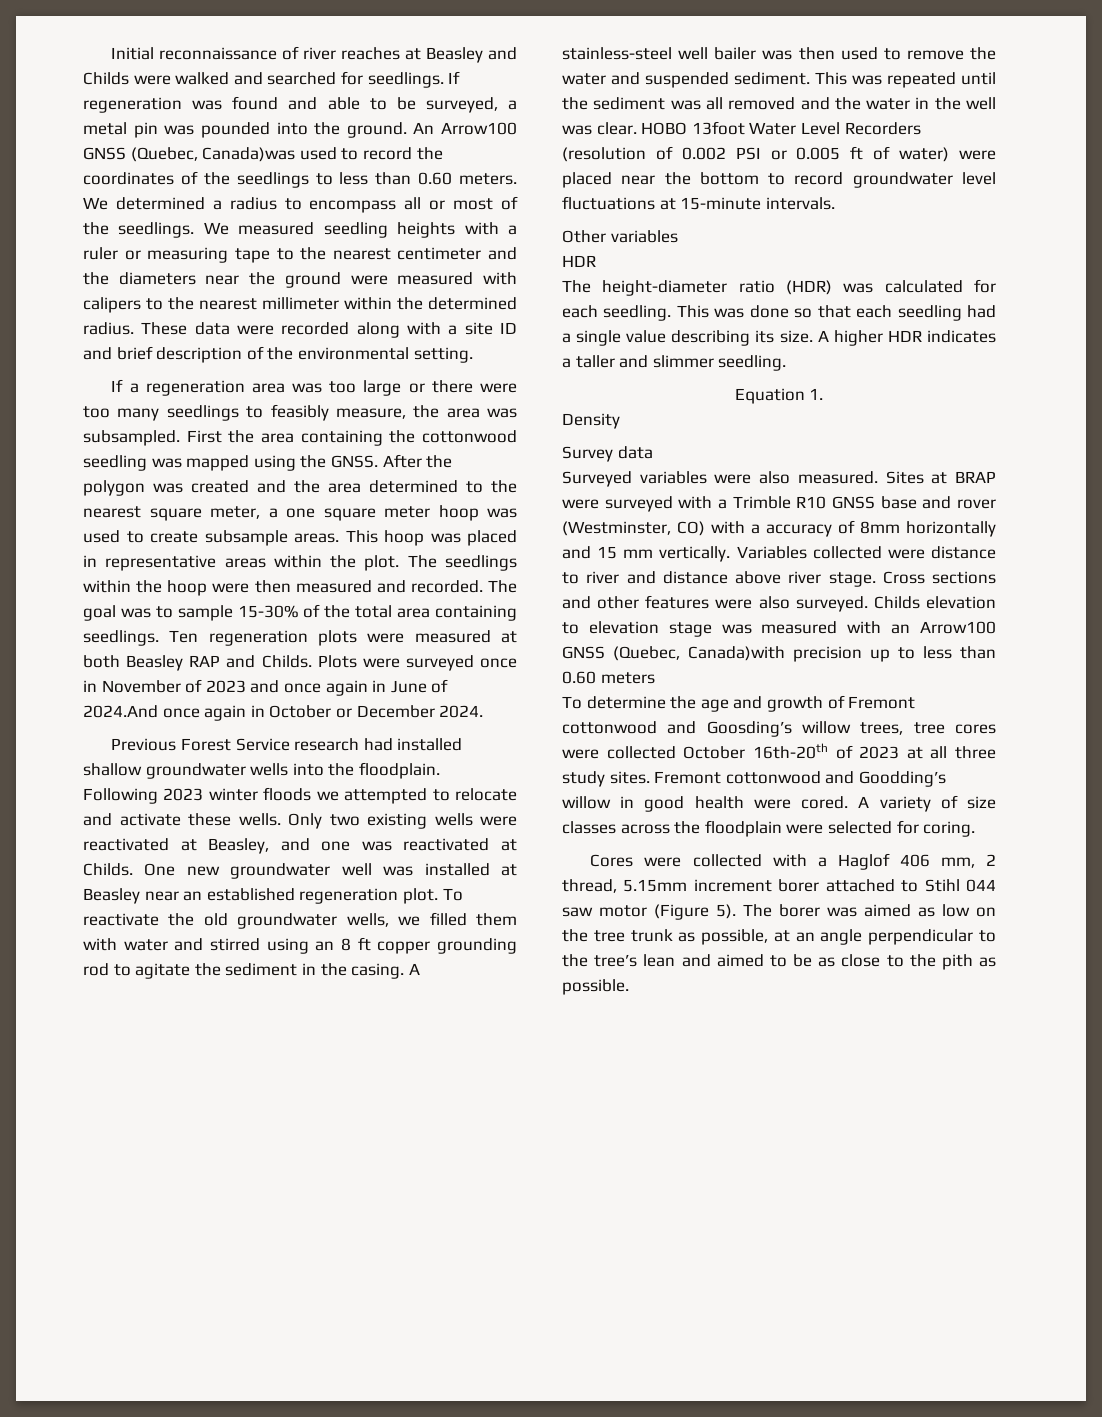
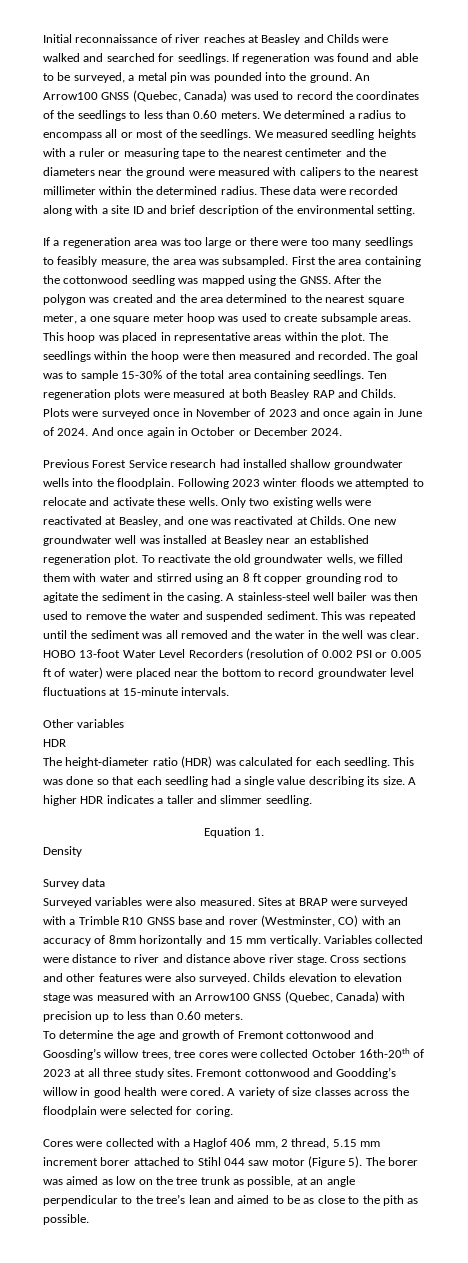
- An Arrow100 GNSS (Quebec, Canada)was used to record the coordinates of the seedlings to less than 0.60 meters.
+ An Arrow100 GNSS (Quebec, Canada) was used to record the coordinates of the seedlings to less than 0.60 meters.
- Plots were surveyed once in November of 2023 and once again in June of 2024.And once again in October or December 2024.
+ Plots were surveyed once in November of 2023 and once again in June of 2024. And once again in October or December 2024.
- HOBO 13foot Water Level Recorders (resolution of 0.002 PSI or 0.005 ft of water) were placed near the bottom to record groundwater level fluctuations at 15-minute intervals.
+ HOBO 13-foot Water Level Recorders (resolution of 0.002 PSI or 0.005 ft of water) were placed near the bottom to record groundwater level fluctuations at 15-minute intervals.
- Sites at BRAP were surveyed with a Trimble R10 GNSS base and rover (Westminster, CO) with a accuracy of 8mm horizontally and 15 mm vertically.
+ Sites at BRAP were surveyed with a Trimble R10 GNSS base and rover (Westminster, CO) with an accuracy of 8mm horizontally and 15 mm vertically.
- Childs elevation to elevation stage was measured with an Arrow100 GNSS (Quebec, Canada)with precision up to less than 0.60 meters
+ Childs elevation to elevation stage was measured with an Arrow100 GNSS (Quebec, Canada) with precision up to less than 0.60 meters.
- Cores were collected with a Haglof 406 mm, 2 thread, 5.15mm increment borer attached to Stihl 044 saw motor (Figure 5).
+ Cores were collected with a Haglof 406 mm, 2 thread, 5.15 mm increment borer attached to Stihl 044 saw motor (Figure 5).

